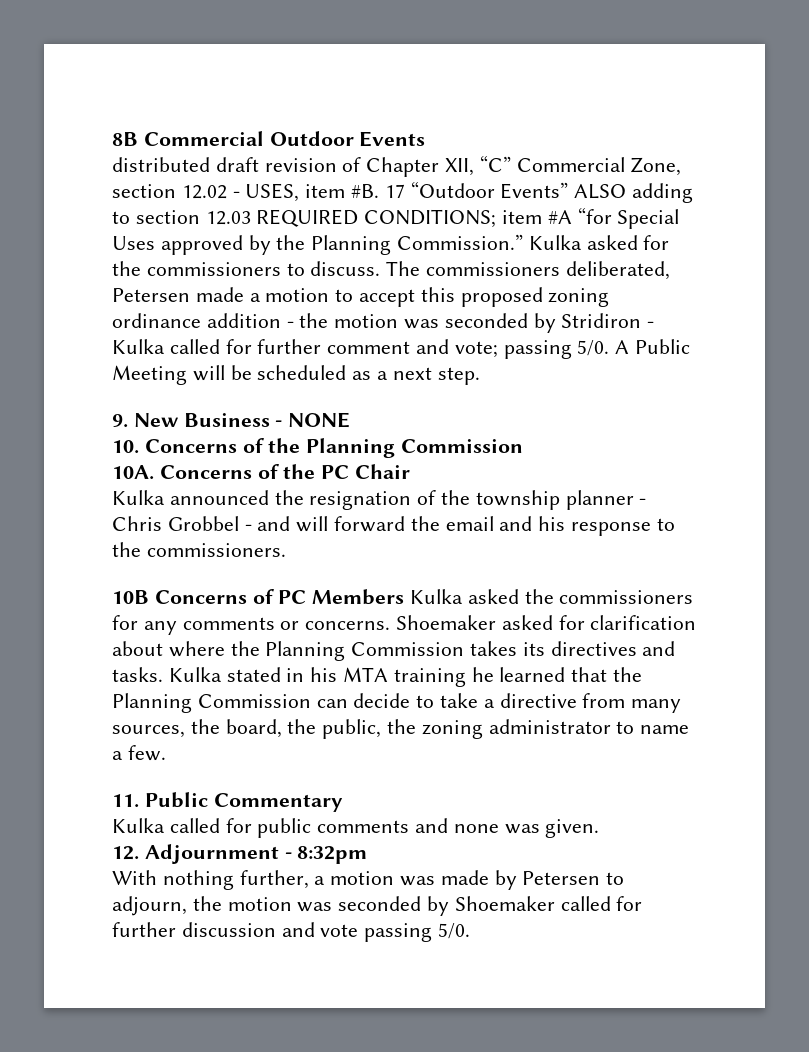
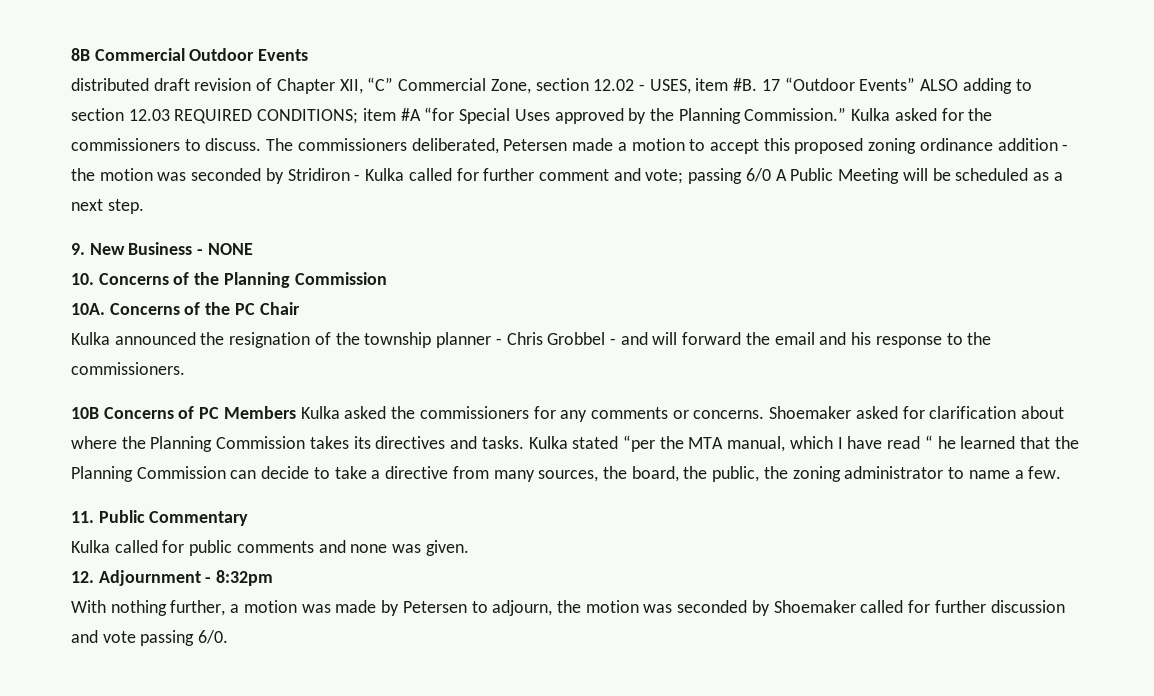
- The commissioners deliberated, Petersen made a motion to accept this proposed zoning ordinance addition - the motion was seconded by Stridiron - Kulka called for further comment and vote; passing 5/0. A Public Meeting will be scheduled as a next step.
+ The commissioners deliberated, Petersen made a motion to accept this proposed zoning ordinance addition - the motion was seconded by Stridiron - Kulka called for further comment and vote; passing 6/0 A Public Meeting will be scheduled as a next step.
- Kulka stated in his MTA training he learned that the Planning Commission can decide to take a directive from many sources, the board, the public, the zoning administrator to name a few.
+ Kulka stated “per the MTA manual, which I have read “ he learned that the Planning Commission can decide to take a directive from many sources, the board, the public, the zoning administrator to name a few.
- With nothing further, a motion was made by Petersen to adjourn, the motion was seconded by Shoemaker called for further discussion and vote passing 5/0.
+ With nothing further, a motion was made by Petersen to adjourn, the motion was seconded by Shoemaker called for further discussion and vote passing 6/0.

